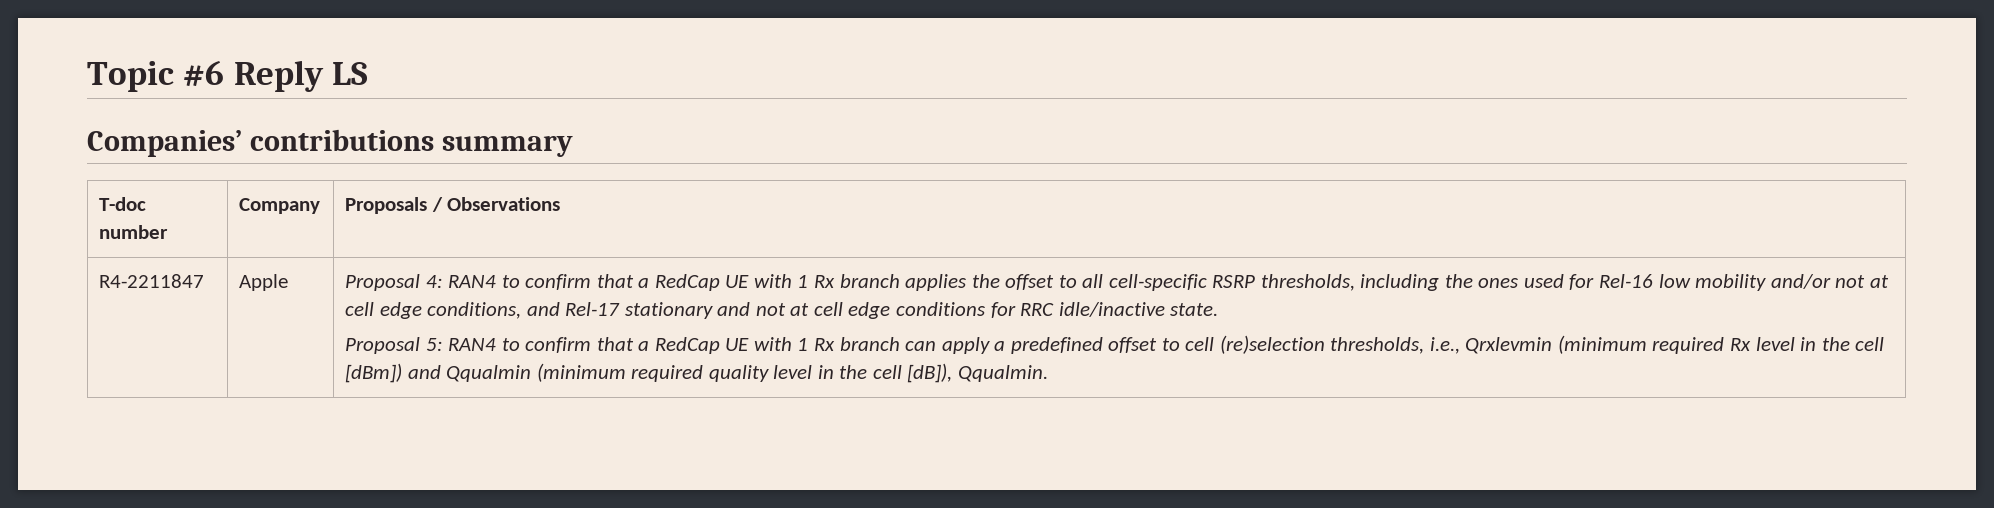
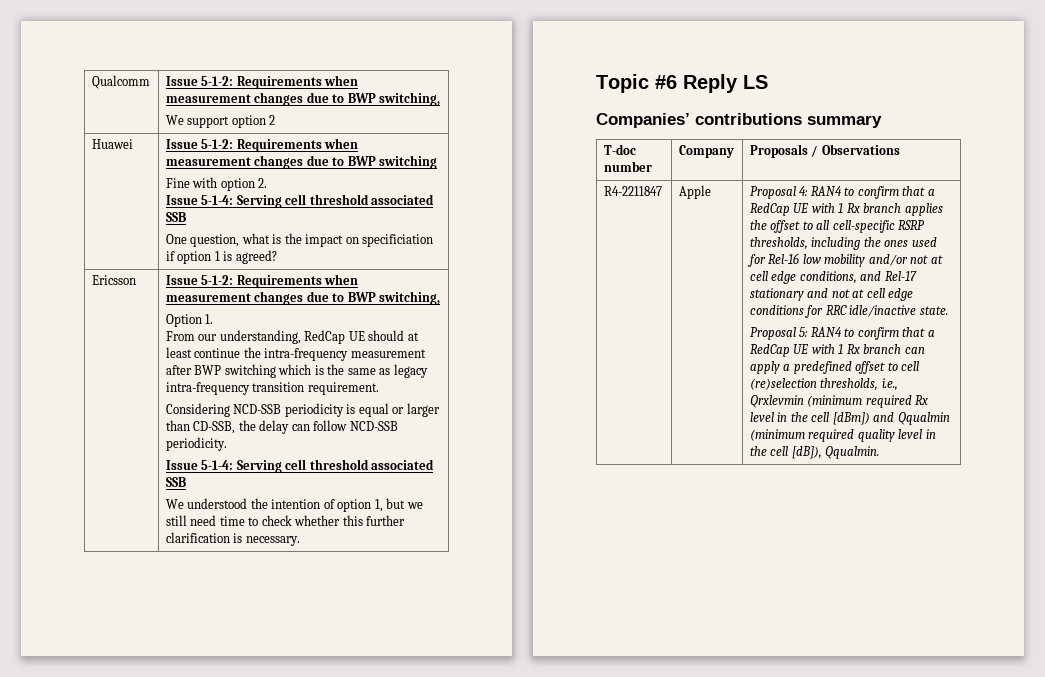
+ Qualcomm | Issue 5-1-2: Requirements when measurement changes due to BWP switching,
+ We support option 2
+ Huawei | Issue 5-1-2: Requirements when measurement changes due to BWP switching
+ Fine with option 2.
+ Issue 5-1-4: Serving cell threshold associated SSB
+ One question, what is the impact on specificiation if option 1 is agreed?
+ Ericsson | Issue 5-1-2: Requirements when measurement changes due to BWP switching,
+ Option 1.
+ From our understanding, RedCap UE should at least continue the intra-frequency measurement after BWP switching which is the same as legacy intra-frequency transition requirement.
+ Considering NCD-SSB periodicity is equal or larger than CD-SSB, the delay can follow NCD-SSB periodicity.
+ Issue 5-1-4: Serving cell threshold associated SSB
+ We understood the intention of option 1, but we still need time to check whether this further clarification is necessary.

